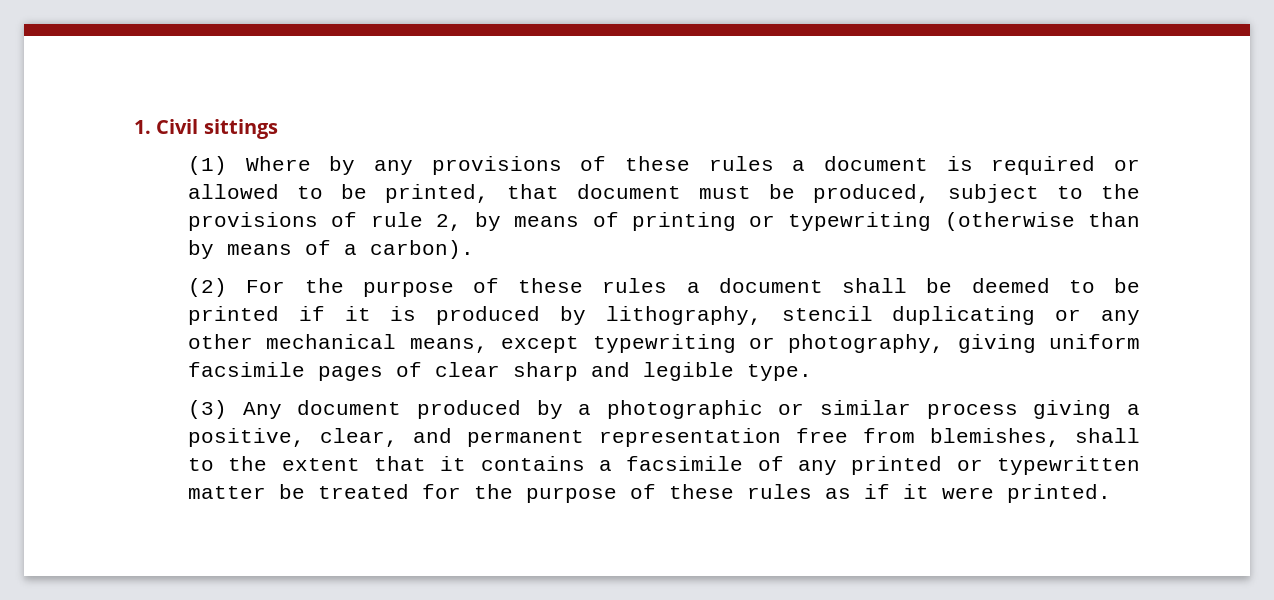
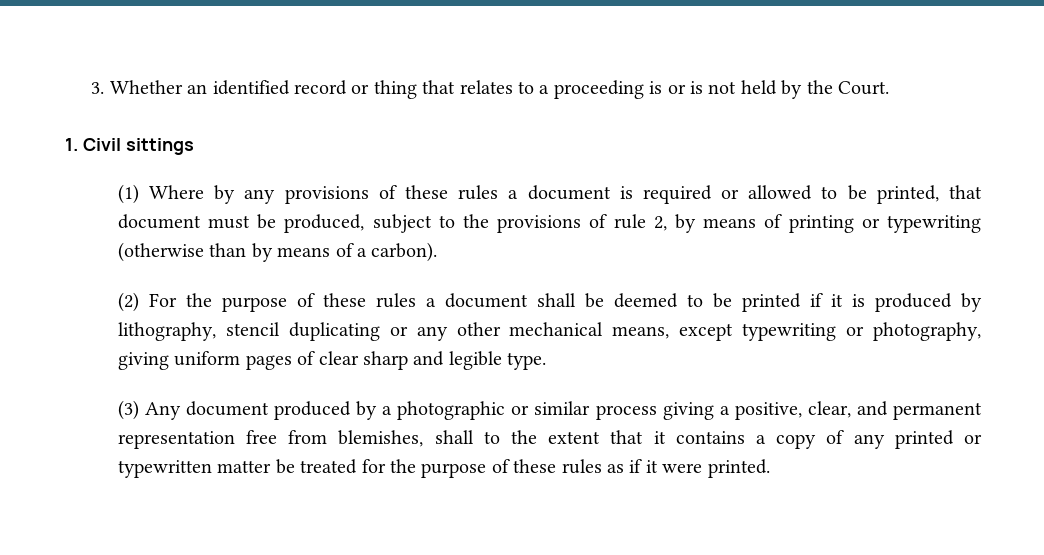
+ 3. Whether an identified record or thing that relates to a proceeding is or is not held by the Court.
- (2) For the purpose of these rules a document shall be deemed to be printed if it is produced by lithography, stencil duplicating or any other mechanical means, except typewriting or photography, giving uniform facsimile pages of clear sharp and legible type.
+ (2) For the purpose of these rules a document shall be deemed to be printed if it is produced by lithography, stencil duplicating or any other mechanical means, except typewriting or photography, giving uniform pages of clear sharp and legible type.
- (3) Any document produced by a photographic or similar process giving a positive, clear, and permanent representation free from blemishes, shall to the extent that it contains a facsimile of any printed or typewritten matter be treated for the purpose of these rules as if it were printed.
+ (3) Any document produced by a photographic or similar process giving a positive, clear, and permanent representation free from blemishes, shall to the extent that it contains a copy of any printed or typewritten matter be treated for the purpose of these rules as if it were printed.

